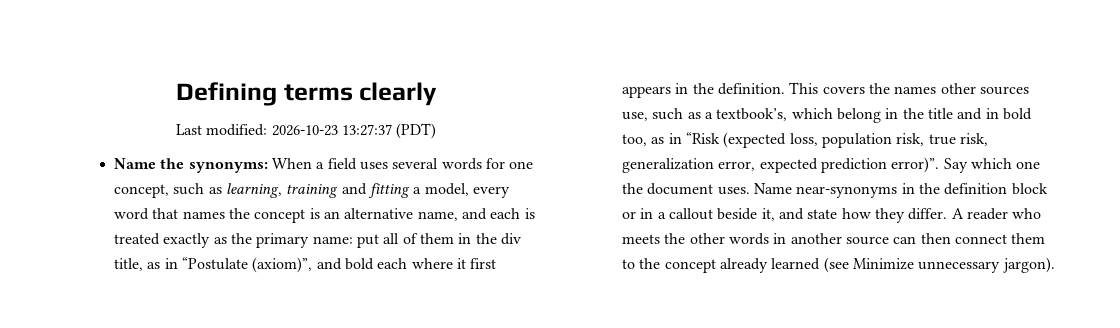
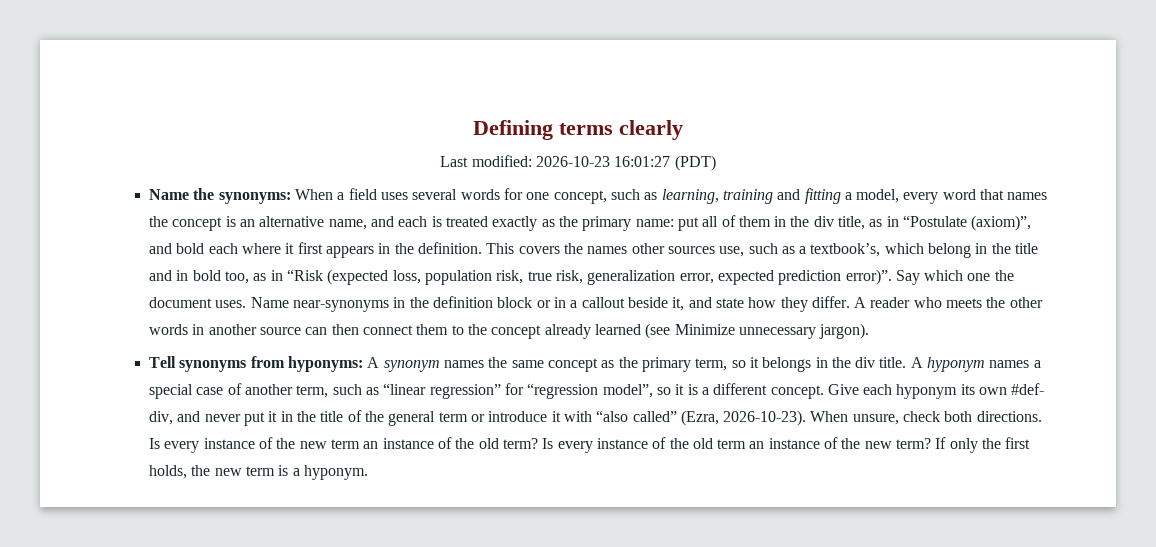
- Last modified: 2026-10-23 13:27:37 (PDT)
+ Last modified: 2026-10-23 16:01:27 (PDT)
+ Tell synonyms from hyponyms: A synonym names the same concept as the primary term, so it belongs in the div title. A hyponym names a special case of another term, such as “linear regression” for “regression model”, so it is a different concept. Give each hyponym its own #def- div, and never put it in the title of the general term or introduce it with “also called” (Ezra, 2026-10-23). When unsure, check both directions. Is every instance of the new term an instance of the old term? Is every instance of the old term an instance of the new term? If only the first holds, the new term is a hyponym.

